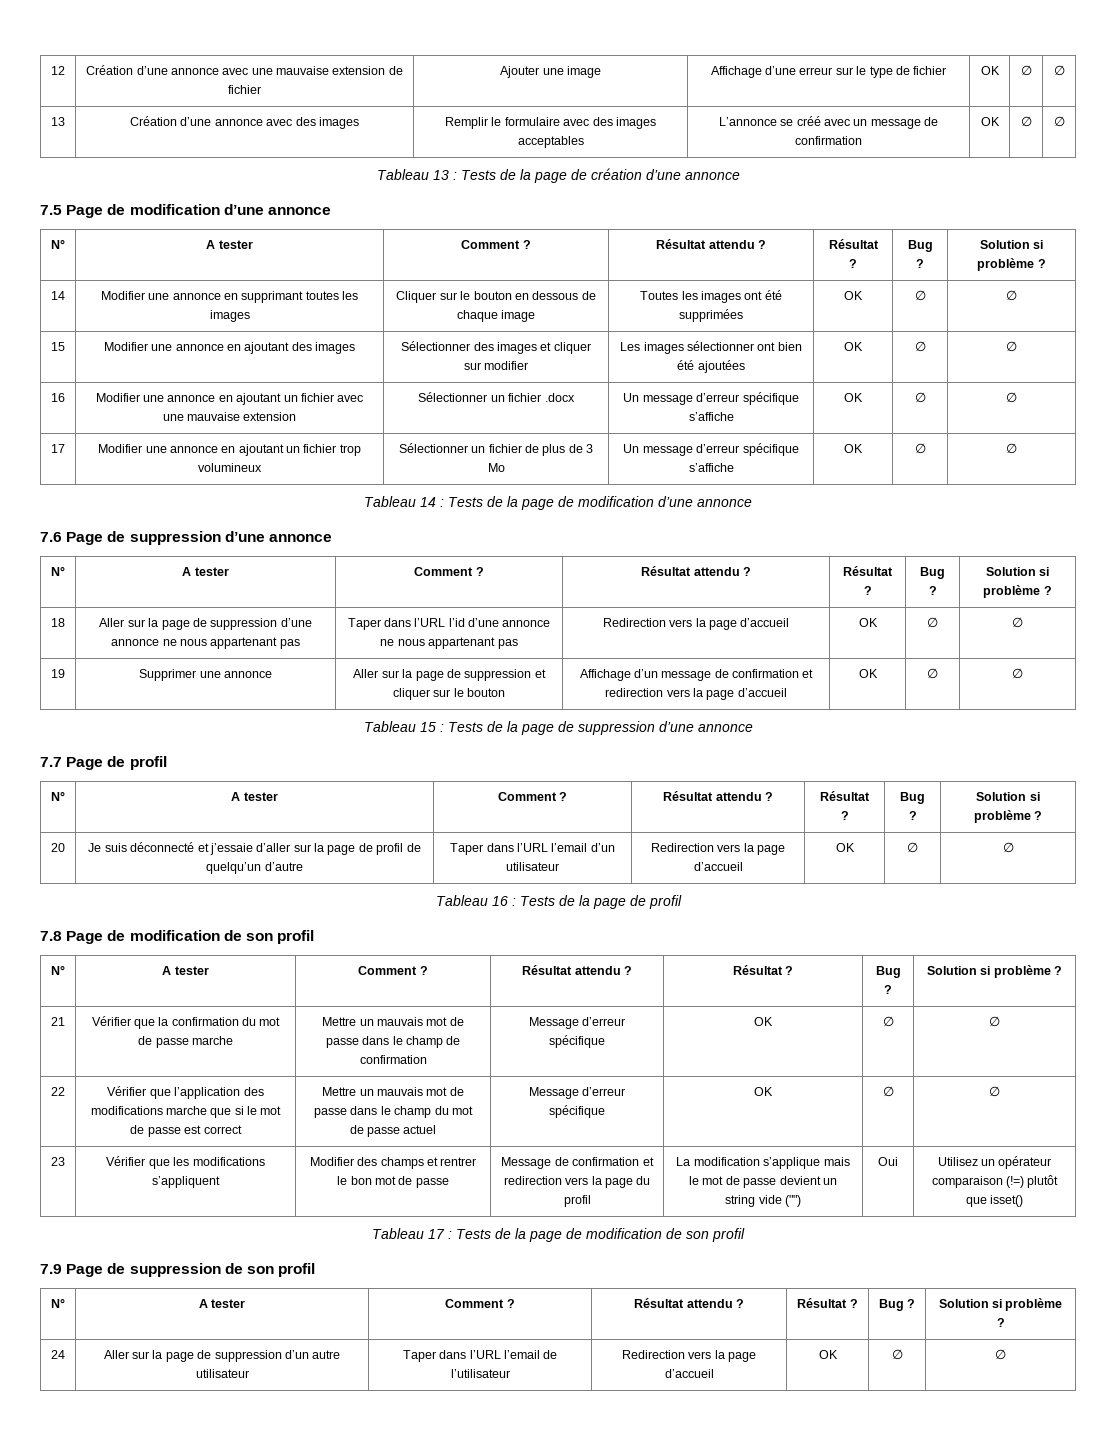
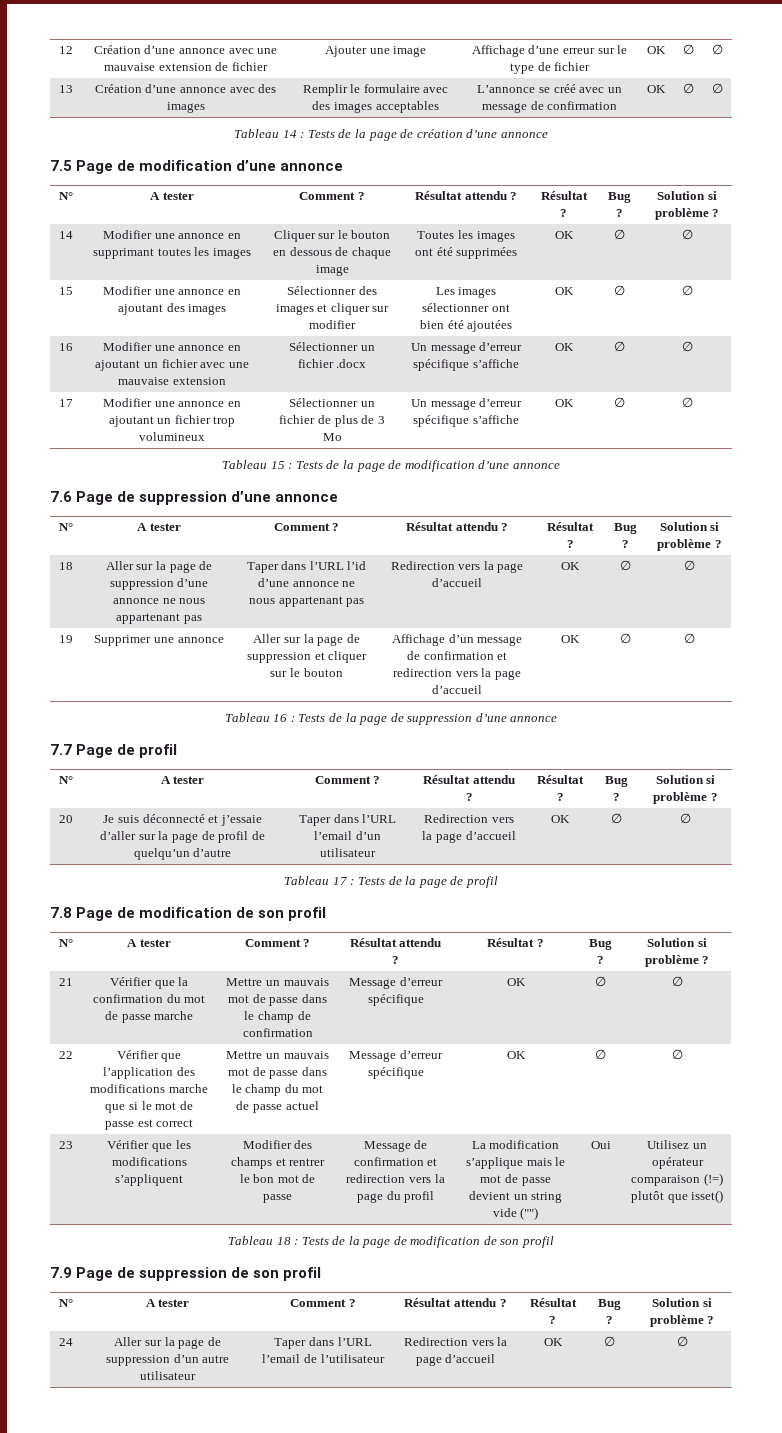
- Tableau 13 : Tests de la page de création d’une annonce
+ Tableau 14 : Tests de la page de création d’une annonce
- Tableau 14 : Tests de la page de modification d’une annonce
+ Tableau 15 : Tests de la page de modification d’une annonce
- Tableau 15 : Tests de la page de suppression d’une annonce
+ Tableau 16 : Tests de la page de suppression d’une annonce
- Tableau 16 : Tests de la page de profil
+ Tableau 17 : Tests de la page de profil
- Tableau 17 : Tests de la page de modification de son profil
+ Tableau 18 : Tests de la page de modification de son profil

